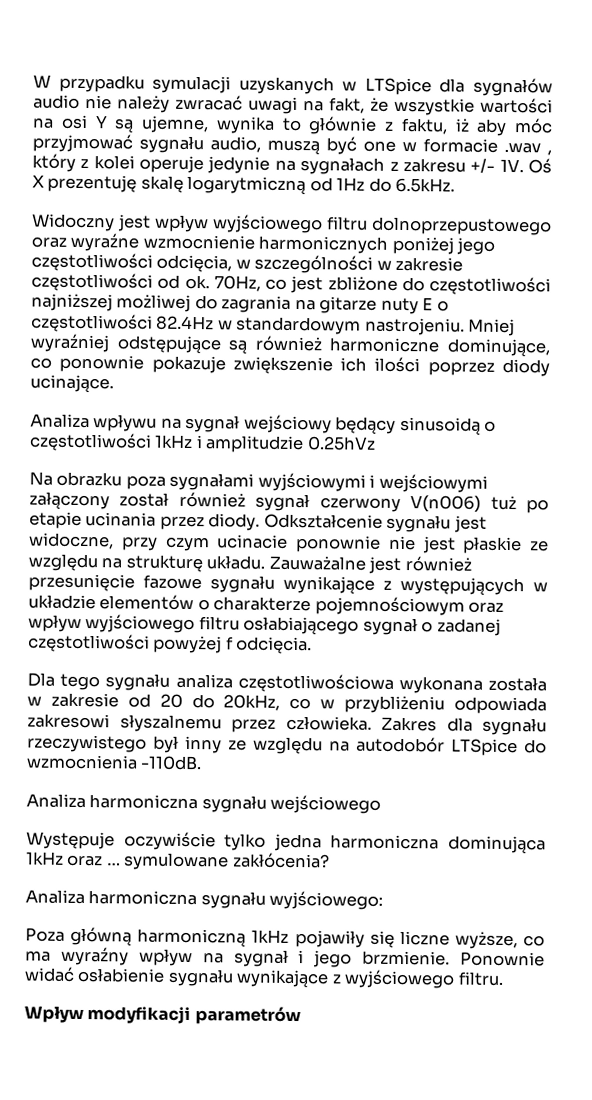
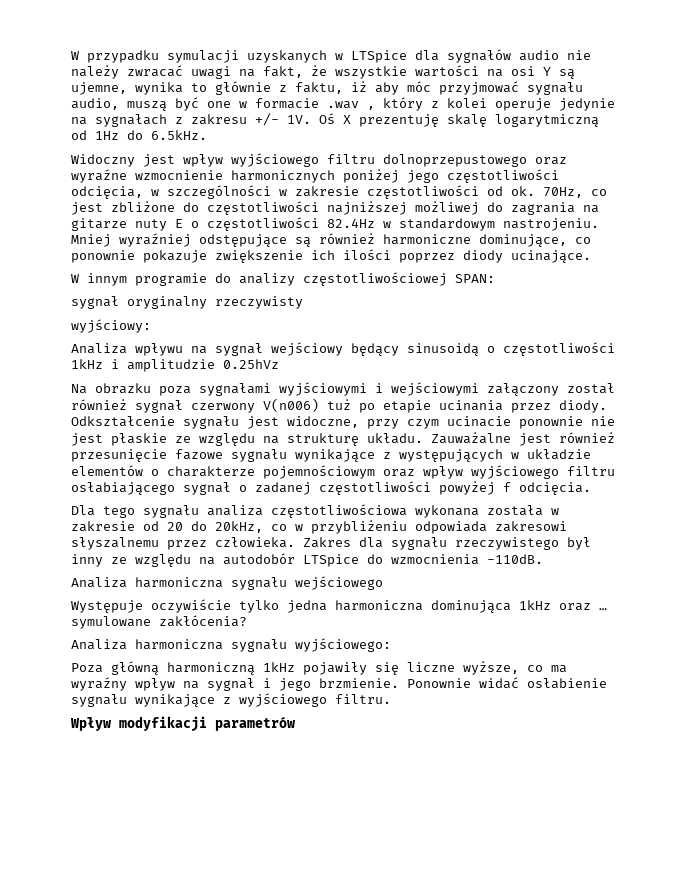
+ W innym programie do analizy częstotliwościowej SPAN:
+ sygnał oryginalny rzeczywisty
+ wyjściowy:

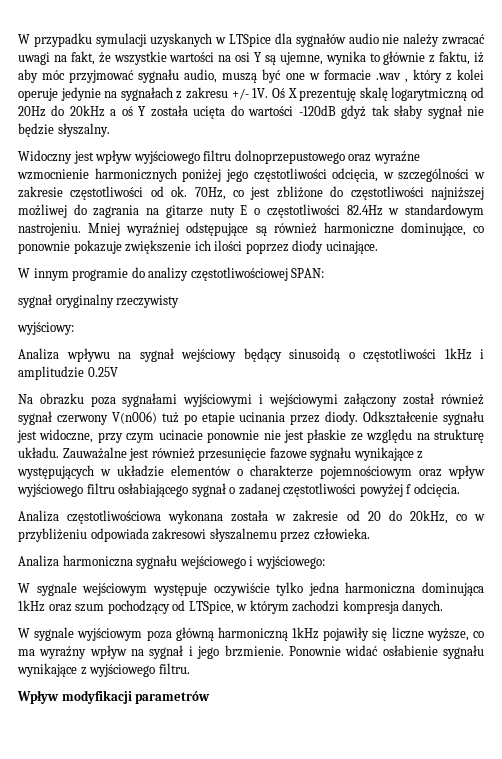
- Oś X prezentuję skalę logarytmiczną od 1Hz do 6.5kHz.
+ Oś X prezentuję skalę logarytmiczną od 20Hz do 20kHz a oś Y została ucięta do wartości -120dB gdyż tak słaby sygnał nie będzie słyszalny.
- Analiza wpływu na sygnał wejściowy będący sinusoidą o częstotliwości 1kHz i amplitudzie 0.25hVz
+ Analiza wpływu na sygnał wejściowy będący sinusoidą o częstotliwości 1kHz i amplitudzie 0.25V
- Dla tego sygnału analiza częstotliwościowa wykonana została w zakresie od 20 do 20kHz, co w przybliżeniu odpowiada zakresowi słyszalnemu przez człowieka. Zakres dla sygnału rzeczywistego był inny ze względu na autodobór LTSpice do wzmocnienia -110dB.
- Analiza harmoniczna sygnału wejściowego
- Występuje oczywiście tylko jedna harmoniczna dominująca 1kHz oraz … symulowane zakłócenia?
- Analiza harmoniczna sygnału wyjściowego:
- Poza główną harmoniczną 1kHz pojawiły się liczne wyższe, co ma wyraźny wpływ na sygnał i jego brzmienie.
+ Analiza częstotliwościowa wykonana została w zakresie od 20 do 20kHz, co w przybliżeniu odpowiada zakresowi słyszalnemu przez człowieka.
+ Analiza harmoniczna sygnału wejściowego i wyjściowego:
+ W sygnale wejściowym występuje oczywiście tylko jedna harmoniczna dominująca 1kHz oraz szum pochodzący od LTSpice, w którym zachodzi kompresja danych.
+ W sygnale wyjściowym poza główną harmoniczną 1kHz pojawiły się liczne wyższe, co ma wyraźny wpływ na sygnał i jego brzmienie.

